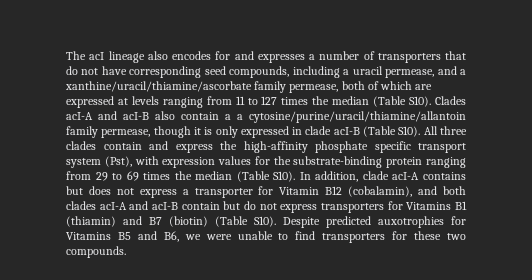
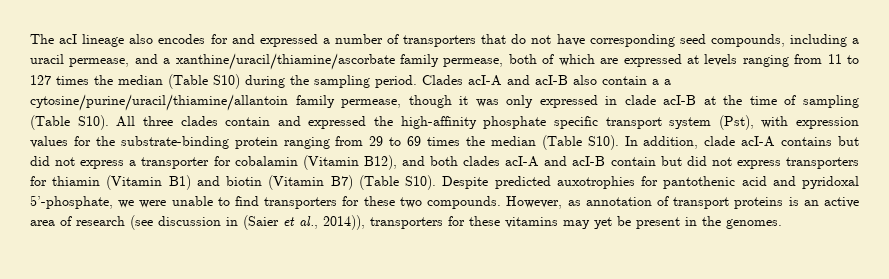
- The acI lineage also encodes for and expresses a number of transporters that do not have corresponding seed compounds, including a uracil permease, and a xanthine/uracil/thiamine/ascorbate family permease, both of which are expressed at levels ranging from 11 to 127 times the median (Table S10).
+ The acI lineage also encodes for and expressed a number of transporters that do not have corresponding seed compounds, including a uracil permease, and a xanthine/uracil/thiamine/ascorbate family permease, both of which are expressed at levels ranging from 11 to 127 times the median (Table S10) during the sampling period.
- Clades acI-A and acI-B also contain a a cytosine/purine/uracil/thiamine/allantoin family permease, though it is only expressed in clade acI-B (Table S10).
+ Clades acI-A and acI-B also contain a a cytosine/purine/uracil/thiamine/allantoin family permease, though it was only expressed in clade acI-B at the time of sampling (Table S10).
- All three clades contain and express the high-affinity phosphate specific transport system (Pst), with expression values for the substrate-binding protein ranging from 29 to 69 times the median (Table S10).
+ All three clades contain and expressed the high-affinity phosphate specific transport system (Pst), with expression values for the substrate-binding protein ranging from 29 to 69 times the median (Table S10).
- In addition, clade acI-A contains but does not express a transporter for Vitamin B12 (cobalamin), and both clades acI-A and acI-B contain but do not express transporters for Vitamins B1 (thiamin) and B7 (biotin) (Table S10).
+ In addition, clade acI-A contains but did not express a transporter for cobalamin (Vitamin B12), and both clades acI-A and acI-B contain but did not express transporters for thiamin (Vitamin B1) and biotin (Vitamin B7) (Table S10).
- Despite predicted auxotrophies for Vitamins B5 and B6, we were unable to find transporters for these two compounds.
+ Despite predicted auxotrophies for pantothenic acid and pyridoxal 5’-phosphate, we were unable to find transporters for these two compounds.
+ However, as annotation of transport proteins is an active area of research (see discussion in (Saier et al., 2014)), transporters for these vitamins may yet be present in the genomes.

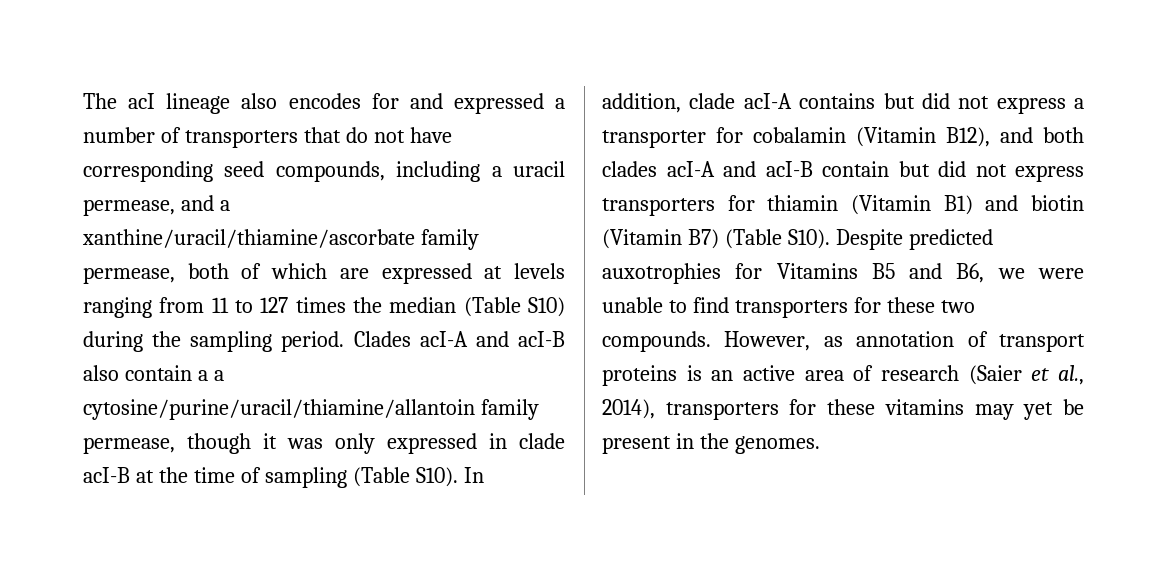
- All three clades contain and expressed the high-affinity phosphate specific transport system (Pst), with expression values for the substrate-binding protein ranging from 29 to 69 times the median (Table S10).
- Despite predicted auxotrophies for pantothenic acid and pyridoxal 5’-phosphate, we were unable to find transporters for these two compounds.
+ Despite predicted auxotrophies for Vitamins B5 and B6, we were unable to find transporters for these two compounds.
- However, as annotation of transport proteins is an active area of research (see discussion in (Saier et al., 2014)), transporters for these vitamins may yet be present in the genomes.
+ However, as annotation of transport proteins is an active area of research (Saier et al., 2014), transporters for these vitamins may yet be present in the genomes.

